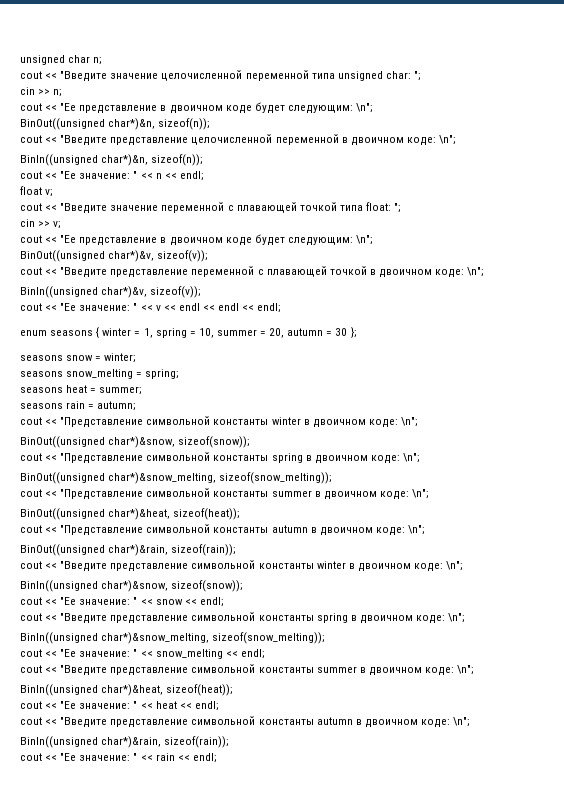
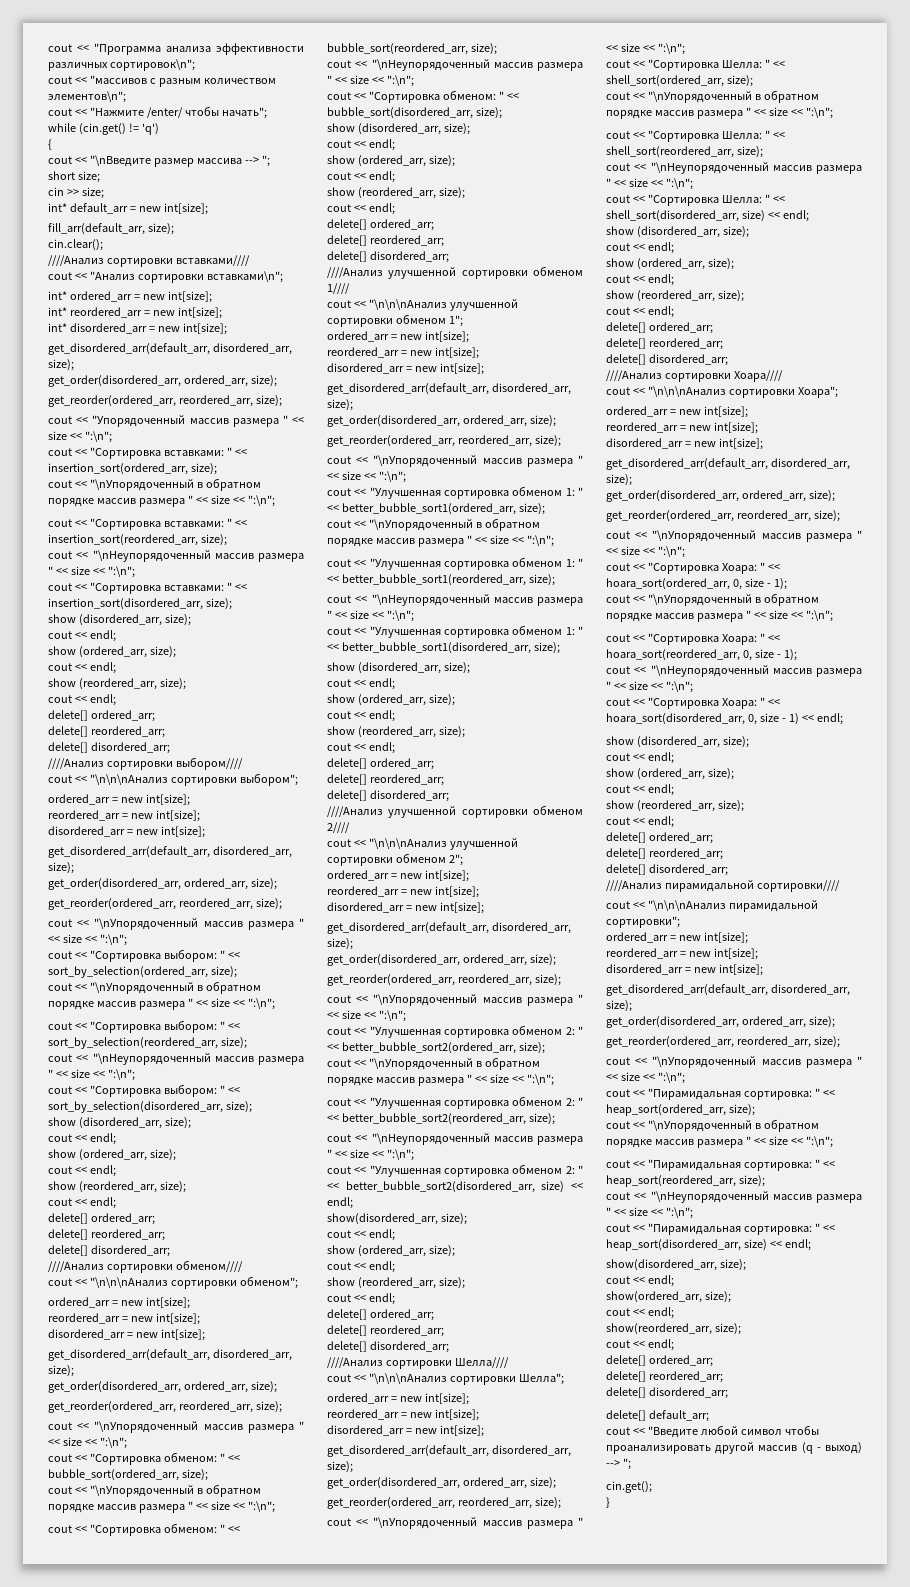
- unsigned char n;
- cout << "Введите значение целочисленной переменной типа unsigned char: ";
- cin >> n;
- cout << "Ее представление в двоичном коде будет следующим: \n";
- BinOut((unsigned char*)&n, sizeof(n));
- cout << "Введите представление целочисленной переменной в двоичном коде: \n";
- BinIn((unsigned char*)&n, sizeof(n));
- cout << "Ее значение: " << n << endl;
- float v;
- cout << "Введите значение переменной с плавающей точкой типа float: ";
- cin >> v;
- cout << "Ее представление в двоичном коде будет следующим: \n";
- BinOut((unsigned char*)&v, sizeof(v));
- cout << "Введите представление переменной с плавающей точкой в двоичном коде: \n";
- BinIn((unsigned char*)&v, sizeof(v));
- cout << "Ее значение: " << v << endl << endl << endl;
- enum seasons { winter = 1, spring = 10, summer = 20, autumn = 30 };
- seasons snow = winter;
- seasons snow_melting = spring;
- seasons heat = summer;
- seasons rain = autumn;
- cout << "Представление символьной константы winter в двоичном коде: \n";
- BinOut((unsigned char*)&snow, sizeof(snow));
- cout << "Представление символьной константы spring в двоичном коде: \n";
- BinOut((unsigned char*)&snow_melting, sizeof(snow_melting));
- cout << "Представление символьной константы summer в двоичном коде: \n";
- BinOut((unsigned char*)&heat, sizeof(heat));
- cout << "Представление символьной константы autumn в двоичном коде: \n";
- BinOut((unsigned char*)&rain, sizeof(rain));
- cout << "Введите представление символьной константы winter в двоичном коде: \n";
- BinIn((unsigned char*)&snow, sizeof(snow));
- cout << "Ее значение: " << snow << endl;
- cout << "Введите представление символьной константы spring в двоичном коде: \n";
- BinIn((unsigned char*)&snow_melting, sizeof(snow_melting));
- cout << "Ее значение: " << snow_melting << endl;
- cout << "Введите представление символьной константы summer в двоичном коде: \n";
- BinIn((unsigned char*)&heat, sizeof(heat));
- cout << "Ее значение: " << heat << endl;
- cout << "Введите представление символьной константы autumn в двоичном коде: \n";
- BinIn((unsigned char*)&rain, sizeof(rain));
- cout << "Ее значение: " << rain << endl;
+ cout << "Программа анализа эффективности различных сортировок\n";
+ cout << "массивов с разным количеством элементов\n";
+ cout << "Нажмите /enter/ чтобы начать";
+ while (cin.get() != 'q')
+ {
+ cout << "\nВведите размер массива --> ";
+ short size;
+ cin >> size;
+ int* default_arr = new int[size];
+ fill_arr(default_arr, size);
+ cin.clear();
+ ////Анализ сортировки вставками////
+ cout << "Анализ сортировки вставками\n";
+ int* ordered_arr = new int[size];
+ int* reordered_arr = new int[size];
+ int* disordered_arr = new int[size];
+ get_disordered_arr(default_arr, disordered_arr, size);
+ get_order(disordered_arr, ordered_arr, size);
+ get_reorder(ordered_arr, reordered_arr, size);
+ cout << "Упорядоченный массив размера " << size << ":\n";
+ cout << "Сортировка вставками: " << insertion_sort(ordered_arr, size);
+ cout << "\nУпорядоченный в обратном порядке массив размера " << size << ":\n";
+ cout << "Сортировка вставками: " << insertion_sort(reordered_arr, size);
+ cout << "\nНеупорядоченный массив размера " << size << ":\n";
+ cout << "Сортировка вставками: " << insertion_sort(disordered_arr, size);
+ show (disordered_arr, size);
+ cout << endl;
+ show (ordered_arr, size);
+ cout << endl;
+ show (reordered_arr, size);
+ cout << endl;
+ delete[] ordered_arr;
+ delete[] reordered_arr;
+ delete[] disordered_arr;
+ ////Анализ сортировки выбором////
+ cout << "\n\n\nАнализ сортировки выбором";
+ ordered_arr = new int[size];
+ reordered_arr = new int[size];
+ disordered_arr = new int[size];
+ get_disordered_arr(default_arr, disordered_arr, size);
+ get_order(disordered_arr, ordered_arr, size);
+ get_reorder(ordered_arr, reordered_arr, size);
+ cout << "\nУпорядоченный массив размера " << size << ":\n";
+ cout << "Сортировка выбором: " << sort_by_selection(ordered_arr, size);
+ cout << "\nУпорядоченный в обратном порядке массив размера " << size << ":\n";
+ cout << "Сортировка выбором: " << sort_by_selection(reordered_arr, size);
+ cout << "\nНеупорядоченный массив размера " << size << ":\n";
+ cout << "Сортировка выбором: " << sort_by_selection(disordered_arr, size);
+ show (disordered_arr, size);
+ cout << endl;
+ show (ordered_arr, size);
+ cout << endl;
+ show (reordered_arr, size);
+ cout << endl;
+ delete[] ordered_arr;
+ delete[] reordered_arr;
+ delete[] disordered_arr;
+ ////Анализ сортировки обменом////
+ cout << "\n\n\nАнализ сортировки обменом";
+ ordered_arr = new int[size];
+ reordered_arr = new int[size];
+ disordered_arr = new int[size];
+ get_disordered_arr(default_arr, disordered_arr, size);
+ get_order(disordered_arr, ordered_arr, size);
+ get_reorder(ordered_arr, reordered_arr, size);
+ cout << "\nУпорядоченный массив размера " << size << ":\n";
+ cout << "Сортировка обменом: " << bubble_sort(ordered_arr, size);
+ cout << "\nУпорядоченный в обратном порядке массив размера " << size << ":\n";
+ cout << "Сортировка обменом: " << bubble_sort(reordered_arr, size);
+ cout << "\nНеупорядоченный массив размера " << size << ":\n";
+ cout << "Сортировка обменом: " << bubble_sort(disordered_arr, size);
+ show (disordered_arr, size);
+ cout << endl;
+ show (ordered_arr, size);
+ cout << endl;
+ show (reordered_arr, size);
+ cout << endl;
+ delete[] ordered_arr;
+ delete[] reordered_arr;
+ delete[] disordered_arr;
+ ////Анализ улучшенной сортировки обменом 1////
+ cout << "\n\n\nАнализ улучшенной сортировки обменом 1";
+ ordered_arr = new int[size];
+ reordered_arr = new int[size];
+ disordered_arr = new int[size];
+ get_disordered_arr(default_arr, disordered_arr, size);
+ get_order(disordered_arr, ordered_arr, size);
+ get_reorder(ordered_arr, reordered_arr, size);
+ cout << "\nУпорядоченный массив размера " << size << ":\n";
+ cout << "Улучшенная сортировка обменом 1: " << better_bubble_sort1(ordered_arr, size);
+ cout << "\nУпорядоченный в обратном порядке массив размера " << size << ":\n";
+ cout << "Улучшенная сортировка обменом 1: " << better_bubble_sort1(reordered_arr, size);
+ cout << "\nНеупорядоченный массив размера " << size << ":\n";
+ cout << "Улучшенная сортировка обменом 1: " << better_bubble_sort1(disordered_arr, size);
+ show (disordered_arr, size);
+ cout << endl;
+ show (ordered_arr, size);
+ cout << endl;
+ show (reordered_arr, size);
+ cout << endl;
+ delete[] ordered_arr;
+ delete[] reordered_arr;
+ delete[] disordered_arr;
+ ////Анализ улучшенной сортировки обменом 2////
+ cout << "\n\n\nАнализ улучшенной сортировки обменом 2";
+ ordered_arr = new int[size];
+ reordered_arr = new int[size];
+ disordered_arr = new int[size];
+ get_disordered_arr(default_arr, disordered_arr, size);
+ get_order(disordered_arr, ordered_arr, size);
+ get_reorder(ordered_arr, reordered_arr, size);
+ cout << "\nУпорядоченный массив размера " << size << ":\n";
+ cout << "Улучшенная сортировка обменом 2: " << better_bubble_sort2(ordered_arr, size);
+ cout << "\nУпорядоченный в обратном порядке массив размера " << size << ":\n";
+ cout << "Улучшенная сортировка обменом 2: " << better_bubble_sort2(reordered_arr, size);
+ cout << "\nНеупорядоченный массив размера " << size << ":\n";
+ cout << "Улучшенная сортировка обменом 2: " << better_bubble_sort2(disordered_arr, size) << endl;
+ show(disordered_arr, size);
+ cout << endl;
+ show (ordered_arr, size);
+ cout << endl;
+ show (reordered_arr, size);
+ cout << endl;
+ delete[] ordered_arr;
+ delete[] reordered_arr;
+ delete[] disordered_arr;
+ ////Анализ сортировки Шелла////
+ cout << "\n\n\nАнализ сортировки Шелла";
+ ordered_arr = new int[size];
+ reordered_arr = new int[size];
+ disordered_arr = new int[size];
+ get_disordered_arr(default_arr, disordered_arr, size);
+ get_order(disordered_arr, ordered_arr, size);
+ get_reorder(ordered_arr, reordered_arr, size);
+ cout << "\nУпорядоченный массив размера " << size << ":\n";
+ cout << "Сортировка Шелла: " << shell_sort(ordered_arr, size);
+ cout << "\nУпорядоченный в обратном порядке массив размера " << size << ":\n";
+ cout << "Сортировка Шелла: " << shell_sort(reordered_arr, size);
+ cout << "\nНеупорядоченный массив размера " << size << ":\n";
+ cout << "Сортировка Шелла: " << shell_sort(disordered_arr, size) << endl;
+ show (disordered_arr, size);
+ cout << endl;
+ show (ordered_arr, size);
+ cout << endl;
+ show (reordered_arr, size);
+ cout << endl;
+ delete[] ordered_arr;
+ delete[] reordered_arr;
+ delete[] disordered_arr;
+ ////Анализ сортировки Хоара////
+ cout << "\n\n\nАнализ сортировки Хоара";
+ ordered_arr = new int[size];
+ reordered_arr = new int[size];
+ disordered_arr = new int[size];
+ get_disordered_arr(default_arr, disordered_arr, size);
+ get_order(disordered_arr, ordered_arr, size);
+ get_reorder(ordered_arr, reordered_arr, size);
+ cout << "\nУпорядоченный массив размера " << size << ":\n";
+ cout << "Сортировка Хоара: " << hoara_sort(ordered_arr, 0, size - 1);
+ cout << "\nУпорядоченный в обратном порядке массив размера " << size << ":\n";
+ cout << "Сортировка Хоара: " << hoara_sort(reordered_arr, 0, size - 1);
+ cout << "\nНеупорядоченный массив размера " << size << ":\n";
+ cout << "Сортировка Хоара: " << hoara_sort(disordered_arr, 0, size - 1) << endl;
+ show (disordered_arr, size);
+ cout << endl;
+ show (ordered_arr, size);
+ cout << endl;
+ show (reordered_arr, size);
+ cout << endl;
+ delete[] ordered_arr;
+ delete[] reordered_arr;
+ delete[] disordered_arr;
+ ////Анализ пирамидальной сортировки////
+ cout << "\n\n\nАнализ пирамидальной сортировки";
+ ordered_arr = new int[size];
+ reordered_arr = new int[size];
+ disordered_arr = new int[size];
+ get_disordered_arr(default_arr, disordered_arr, size);
+ get_order(disordered_arr, ordered_arr, size);
+ get_reorder(ordered_arr, reordered_arr, size);
+ cout << "\nУпорядоченный массив размера " << size << ":\n";
+ cout << "Пирамидальная сортировка: " << heap_sort(ordered_arr, size);
+ cout << "\nУпорядоченный в обратном порядке массив размера " << size << ":\n";
+ cout << "Пирамидальная сортировка: " << heap_sort(reordered_arr, size);
+ cout << "\nНеупорядоченный массив размера " << size << ":\n";
+ cout << "Пирамидальная сортировка: " << heap_sort(disordered_arr, size) << endl;
+ show(disordered_arr, size);
+ cout << endl;
+ show(ordered_arr, size);
+ cout << endl;
+ show(reordered_arr, size);
+ cout << endl;
+ delete[] ordered_arr;
+ delete[] reordered_arr;
+ delete[] disordered_arr;
+ delete[] default_arr;
+ cout << "Введите любой символ чтобы проанализировать другой массив (q - выход) --> ";
+ cin.get();
+ }

